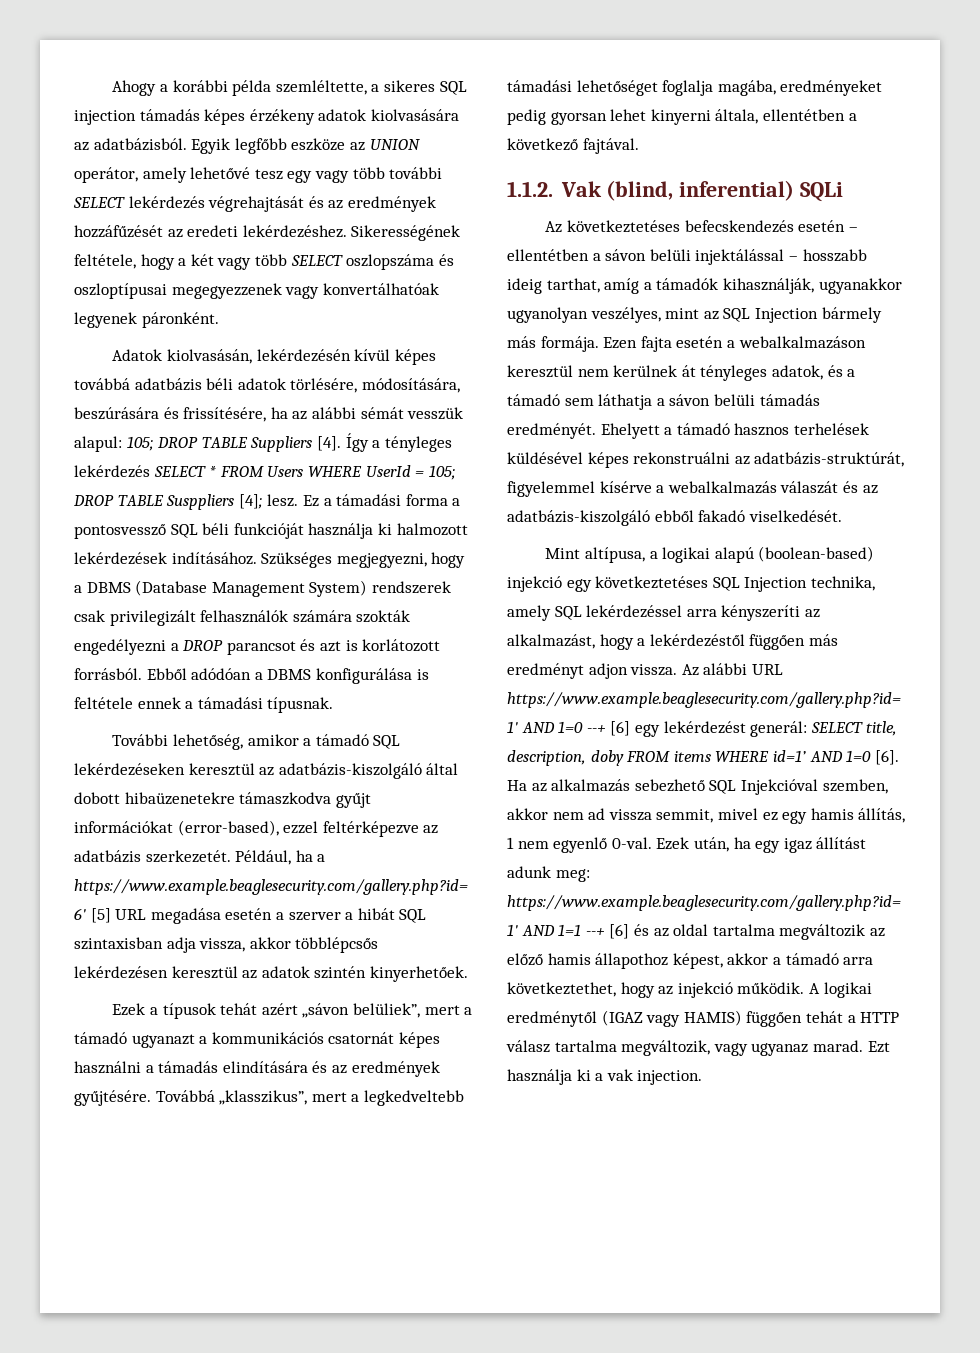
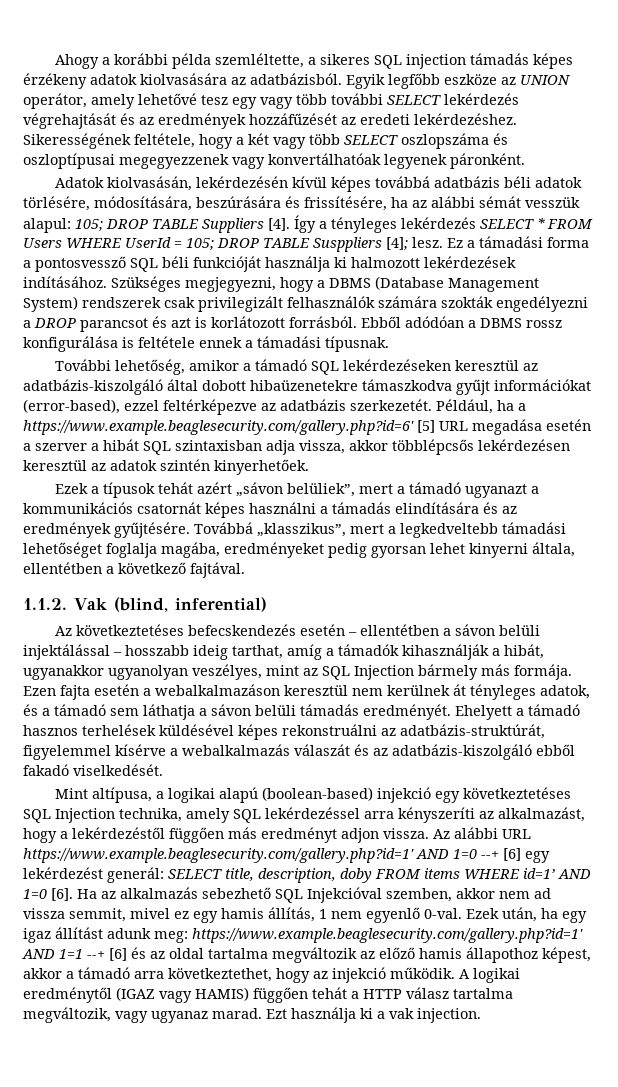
- Ebből adódóan a DBMS konfigurálása is feltétele ennek a támadási típusnak.
+ Ebből adódóan a DBMS rossz konfigurálása is feltétele ennek a támadási típusnak.
- 1.1.2. Vak (blind, inferential) SQLi
+ 1.1.2. Vak (blind, inferential)
- Az következtetéses befecskendezés esetén – ellentétben a sávon belüli injektálással – hosszabb ideig tarthat, amíg a támadók kihasználják, ugyanakkor ugyanolyan veszélyes, mint az SQL Injection bármely más formája.
+ Az következtetéses befecskendezés esetén – ellentétben a sávon belüli injektálással – hosszabb ideig tarthat, amíg a támadók kihasználják a hibát, ugyanakkor ugyanolyan veszélyes, mint az SQL Injection bármely más formája.

